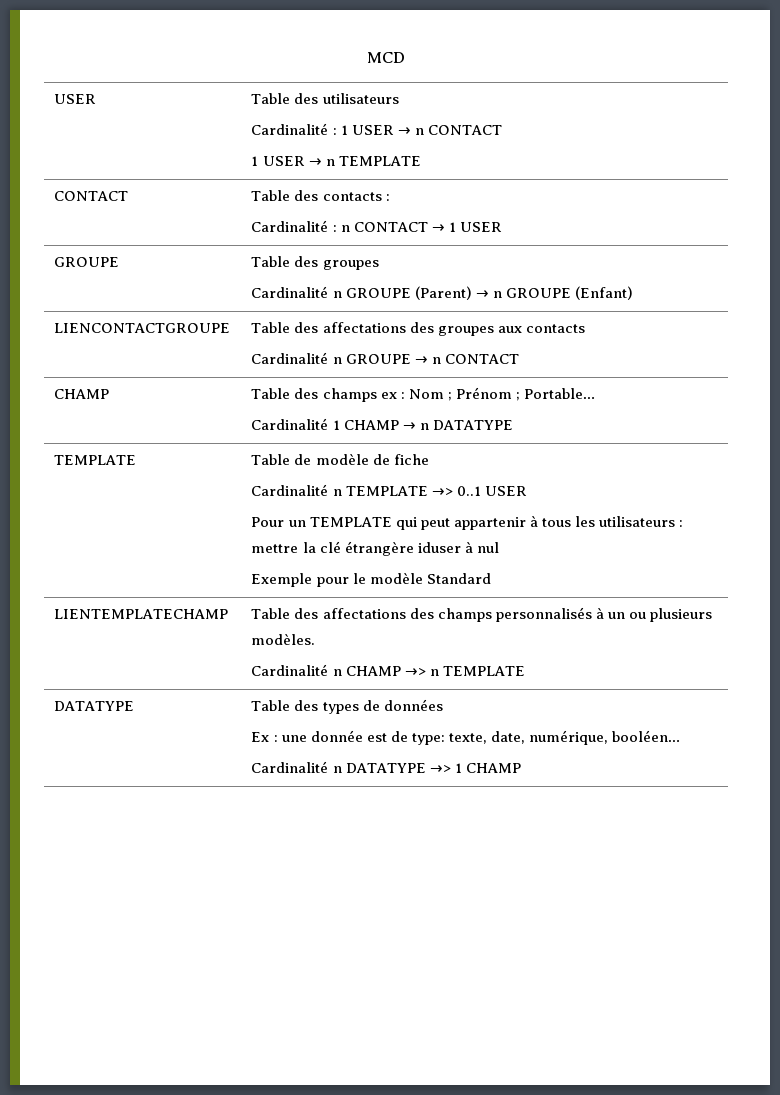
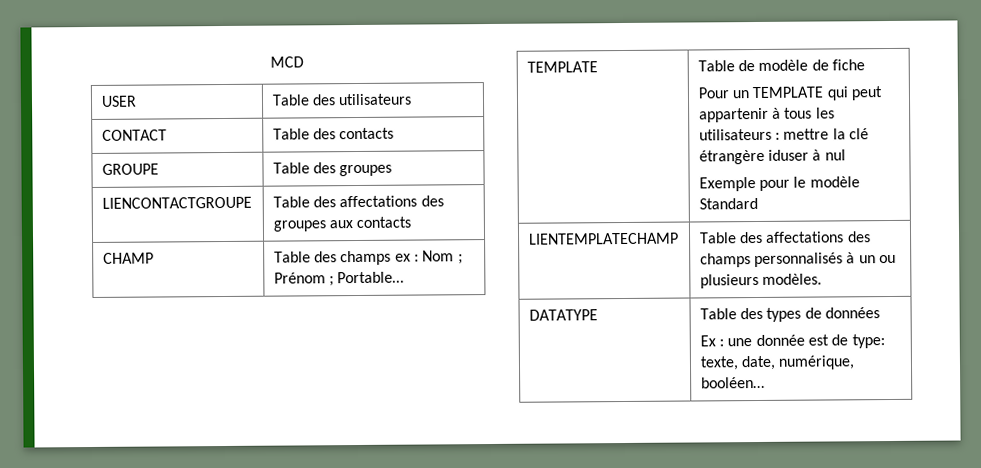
  USER | Table des utilisateurs
- Cardinalité : 1 USER → n CONTACT
- 1 USER → n TEMPLATE
- CONTACT | Table des contacts :
- Cardinalité : n CONTACT → 1 USER
+ CONTACT | Table des contacts
  GROUPE | Table des groupes
- Cardinalité n GROUPE (Parent) → n GROUPE (Enfant)
  LIENCONTACTGROUPE | Table des affectations des groupes aux contacts
- Cardinalité n GROUPE → n CONTACT
  CHAMP | Table des champs ex : Nom ; Prénom ; Portable…
- Cardinalité 1 CHAMP → n DATATYPE
  TEMPLATE | Table de modèle de fiche
- Cardinalité n TEMPLATE →> 0..1 USER
  LIENTEMPLATECHAMP | Table des affectations des champs personnalisés à un ou plusieurs modèles.
- Cardinalité n CHAMP →> n TEMPLATE
  DATATYPE | Table des types de données
  Ex : une donnée est de type: texte, date, numérique, booléen…
- Cardinalité n DATATYPE →> 1 CHAMP

